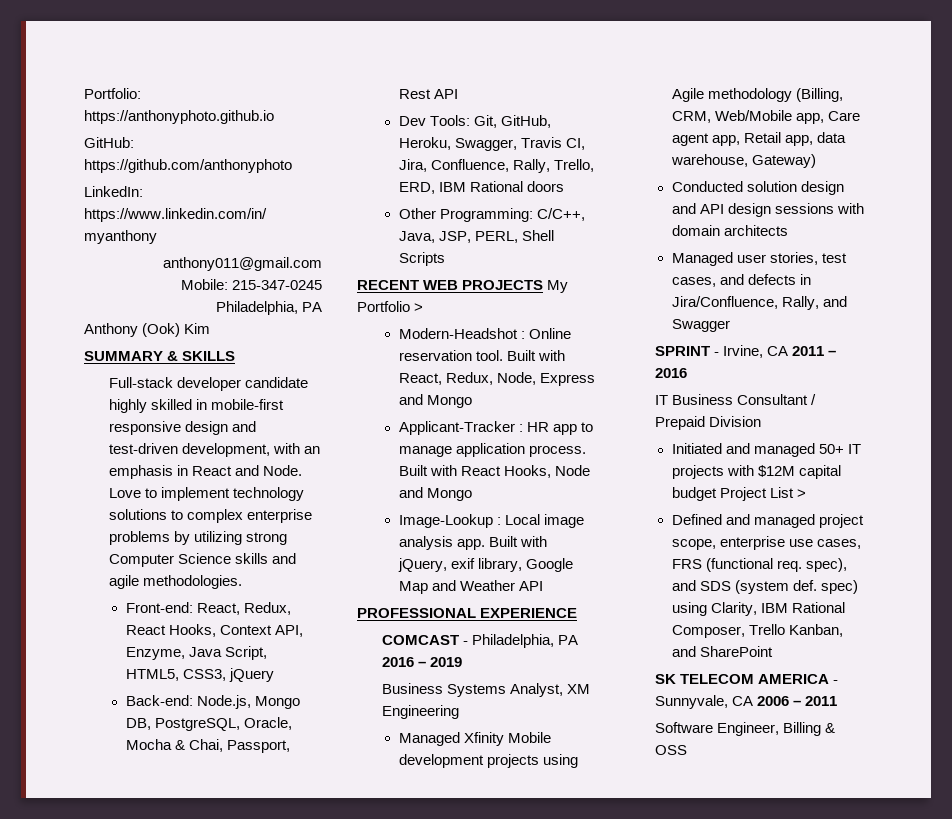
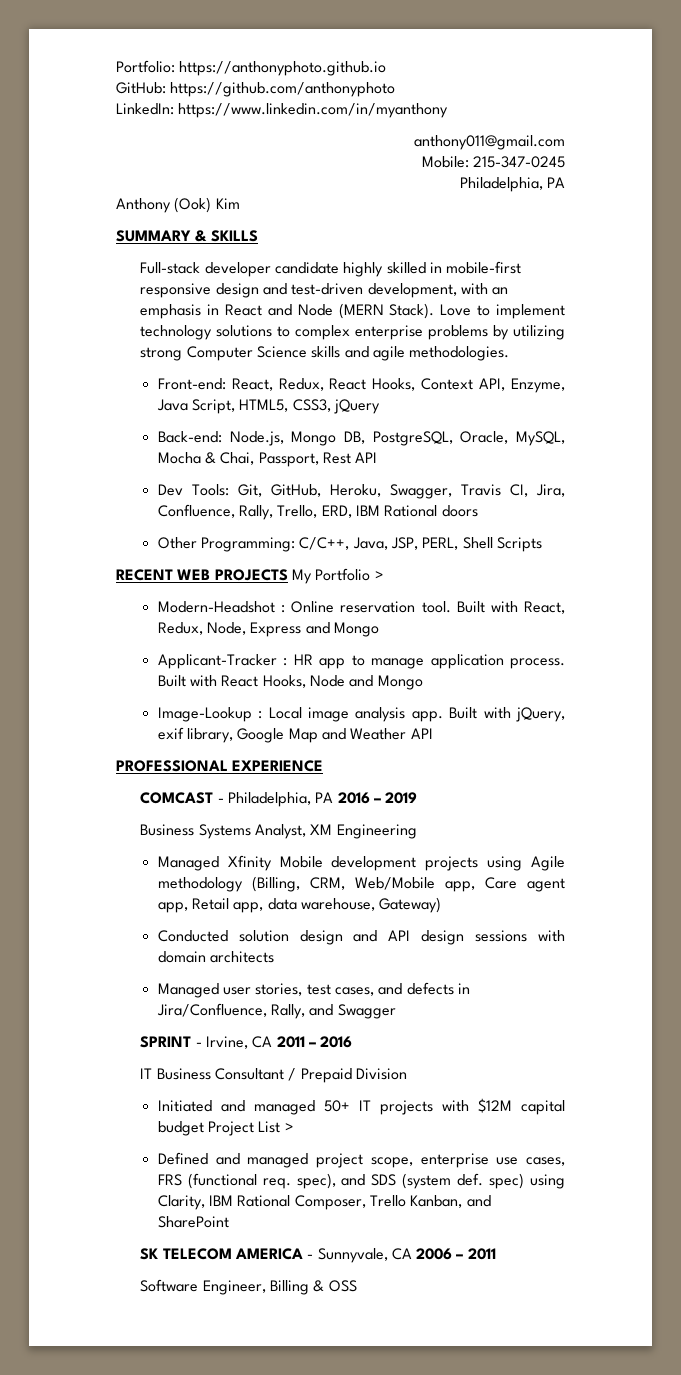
- Full-stack developer candidate highly skilled in mobile-first responsive design and test-driven development, with an emphasis in React and Node.
+ Full-stack developer candidate highly skilled in mobile-first responsive design and test-driven development, with an emphasis in React and Node (MERN Stack).
- Back-end: Node.js, Mongo DB, PostgreSQL, Oracle, Mocha & Chai, Passport, Rest API
+ Back-end: Node.js, Mongo DB, PostgreSQL, Oracle, MySQL, Mocha & Chai, Passport, Rest API

